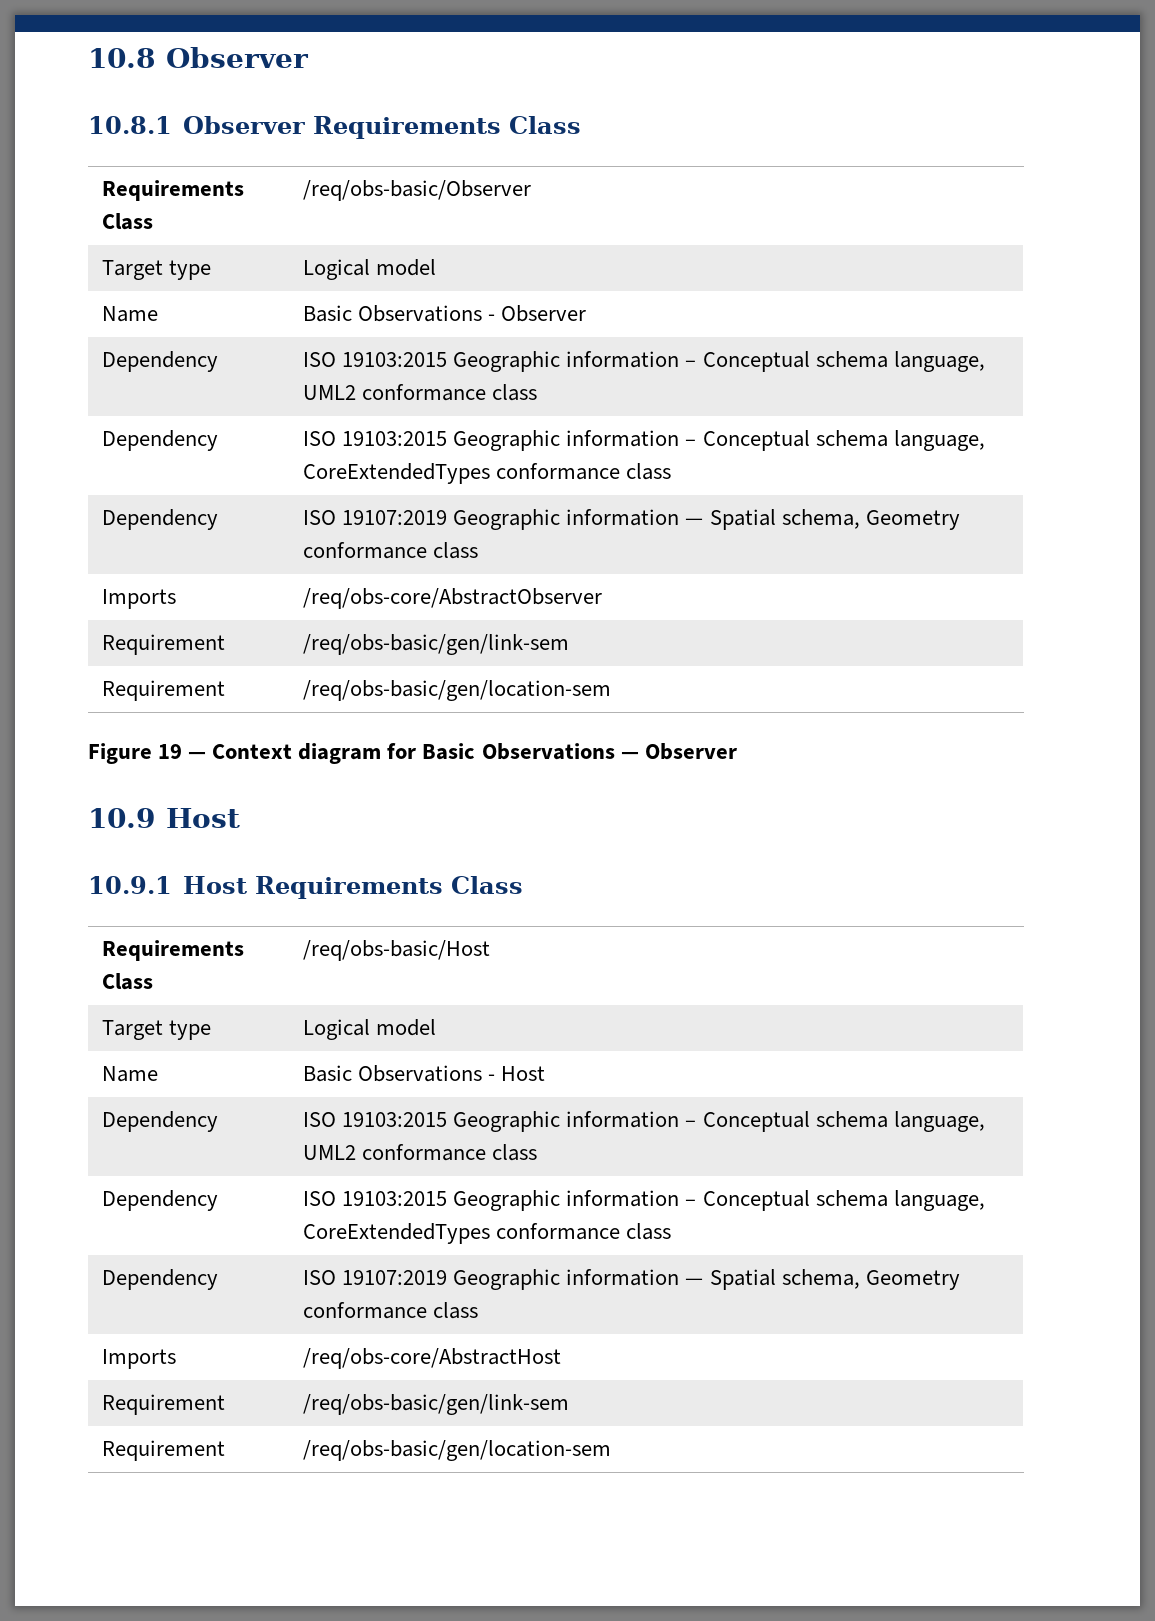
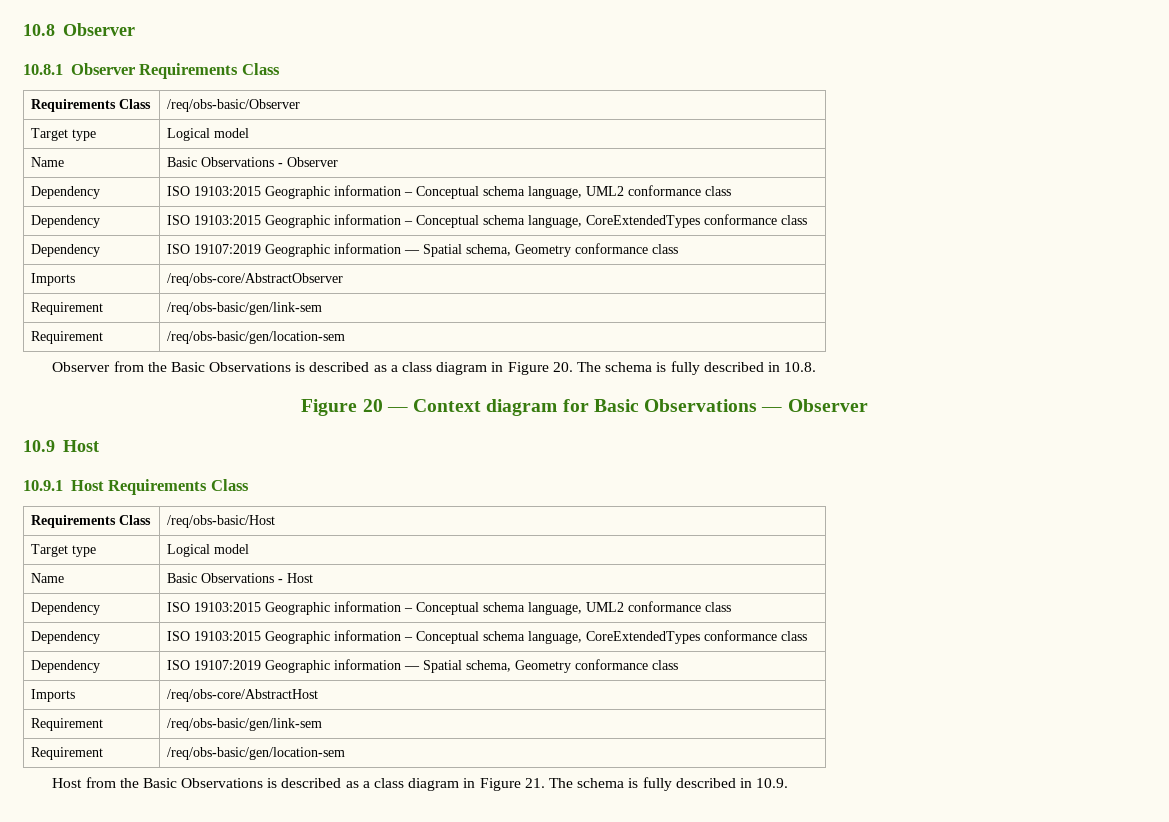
- Figure 19 — Context diagram for Basic Observations — Observer
+ Observer from the Basic Observations is described as a class diagram in Figure 20. The schema is fully described in 10.8.
+ Figure 20 — Context diagram for Basic Observations — Observer
+ Host from the Basic Observations is described as a class diagram in Figure 21. The schema is fully described in 10.9.

